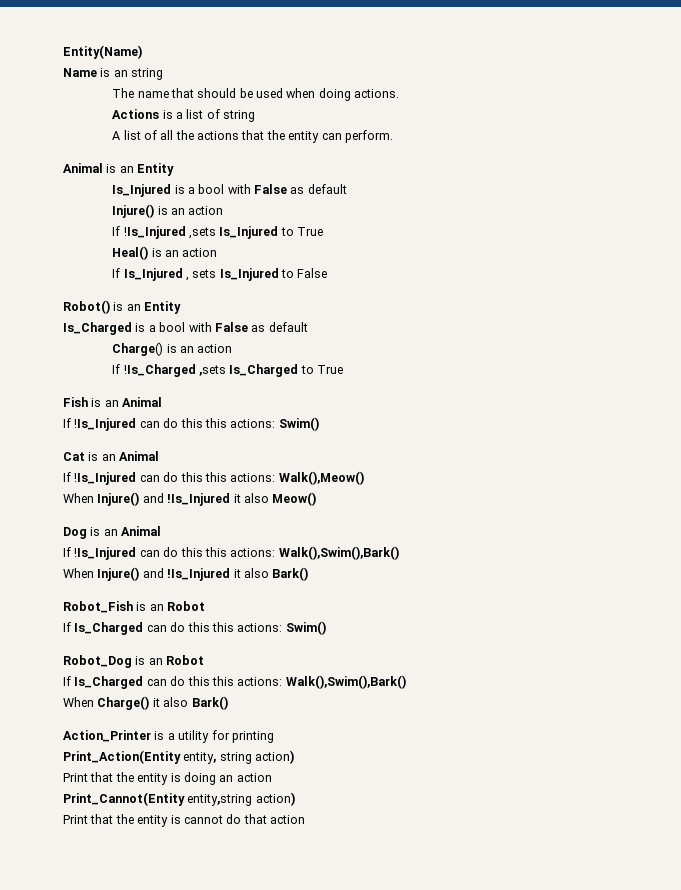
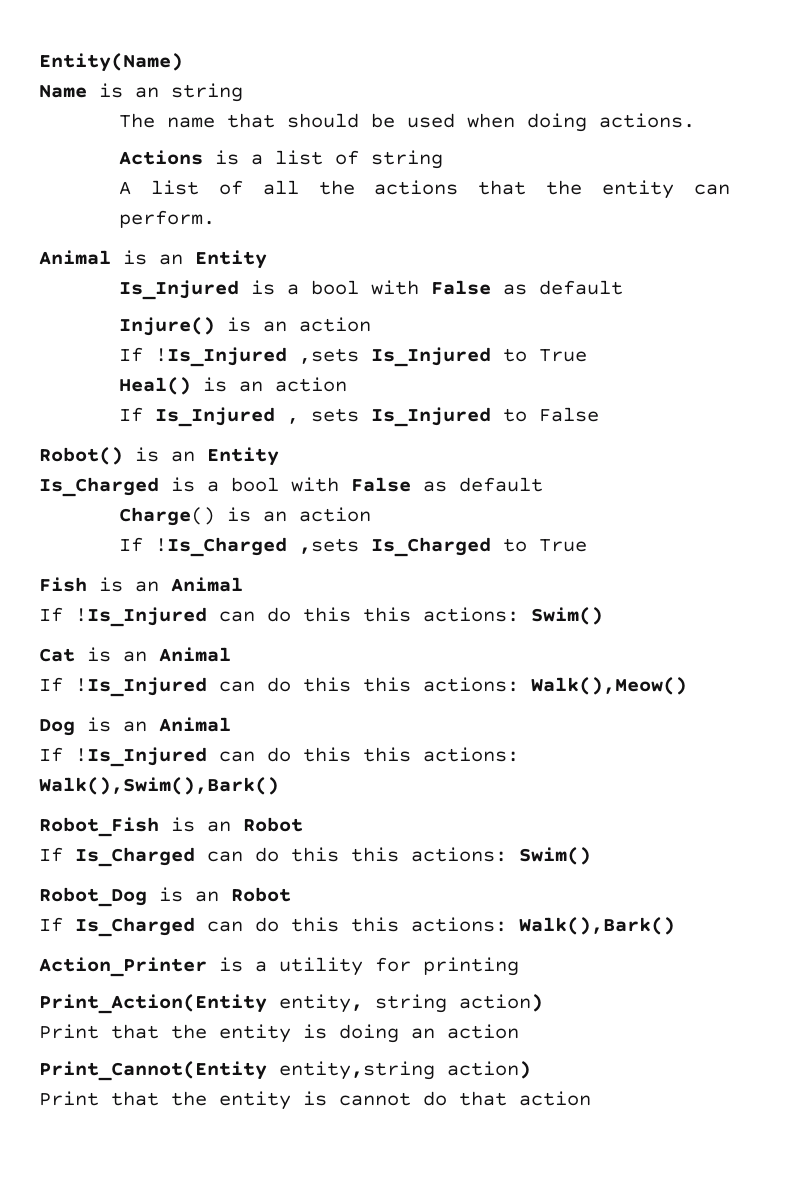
- When Injure() and !Is_Injured it also Meow()
- When Injure() and !Is_Injured it also Bark()
- If Is_Charged can do this this actions: Walk(),Swim(),Bark()
- When Charge() it also Bark()
+ If Is_Charged can do this this actions: Walk(),Bark()

